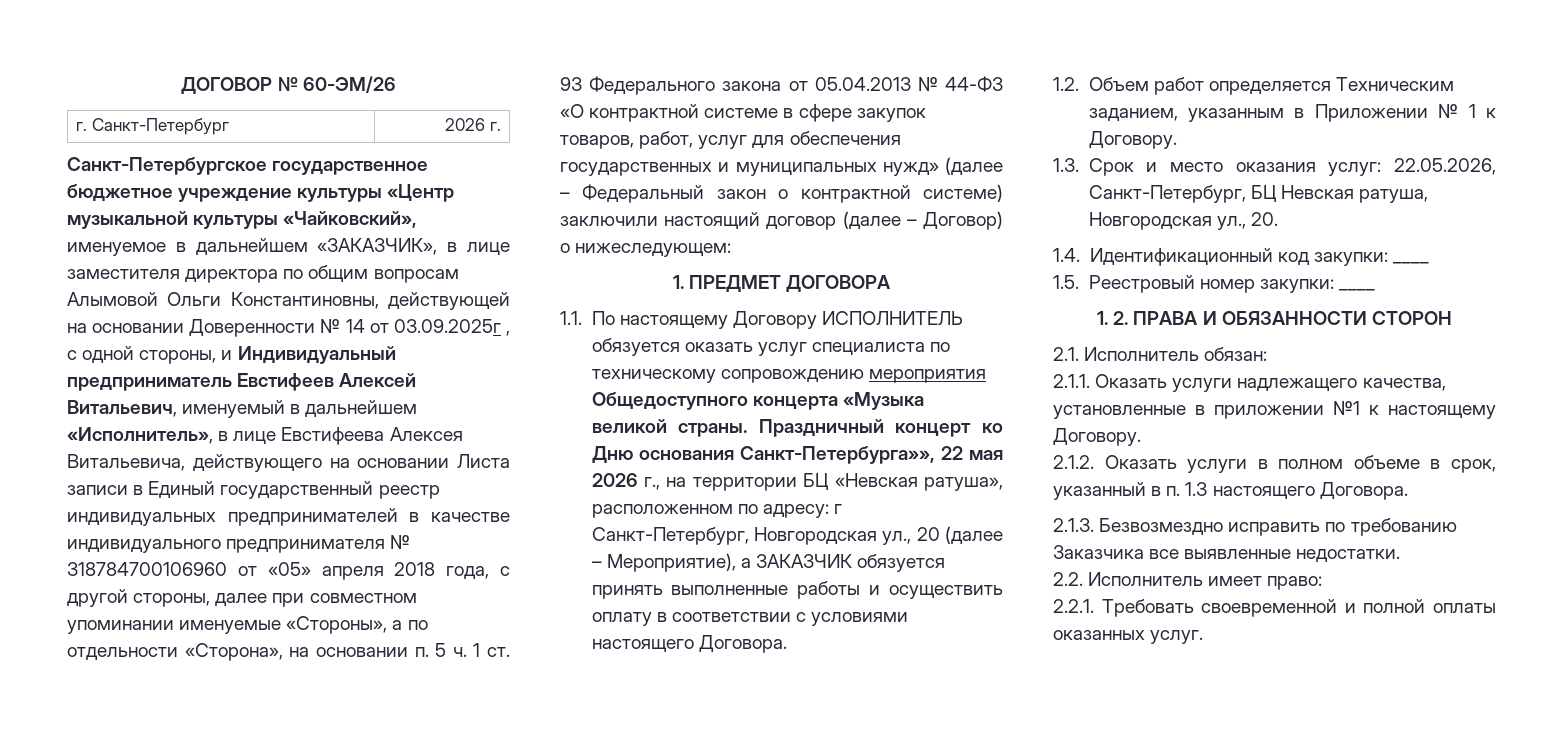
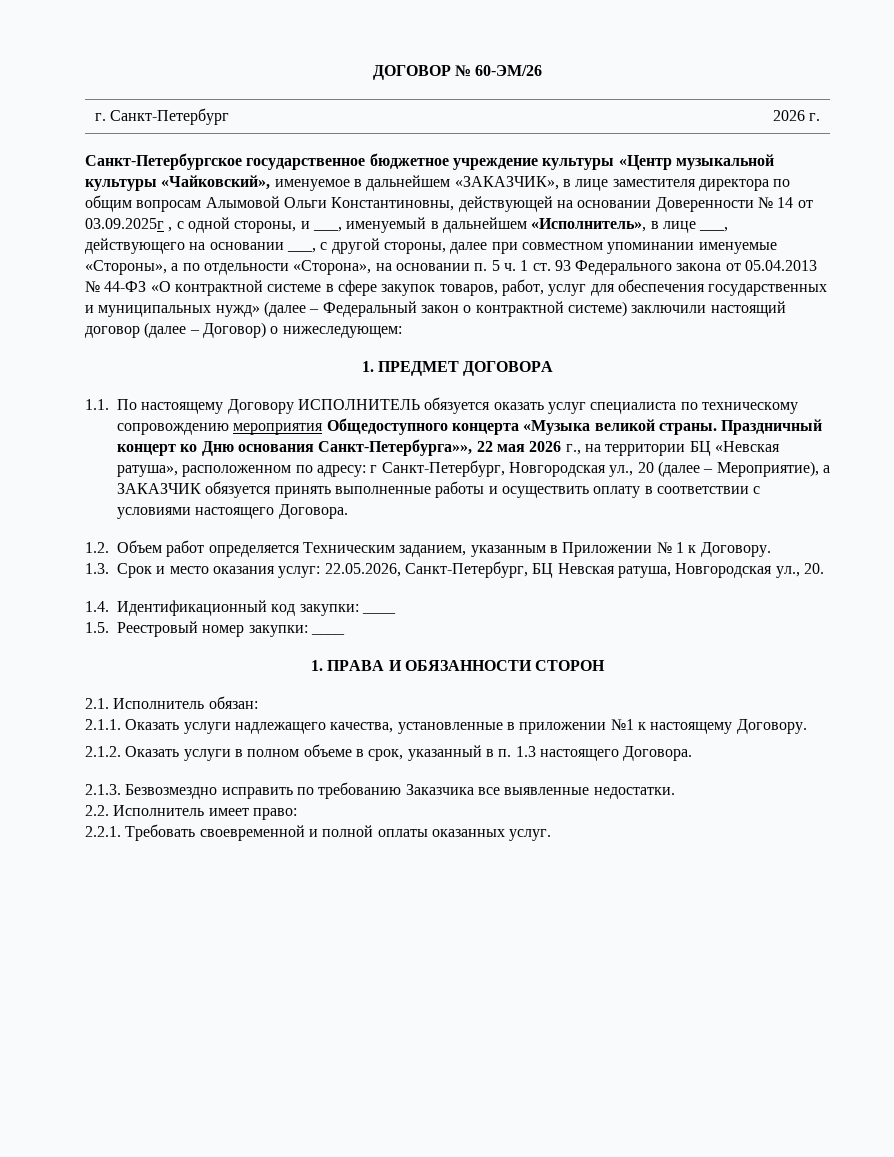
- Санкт-Петербургское государственное бюджетное учреждение культуры «Центр музыкальной культуры «Чайковский», именуемое в дальнейшем «ЗАКАЗЧИК», в лице заместителя директора по общим вопросам Алымовой Ольги Константиновны, действующей на основании Доверенности № 14 от 03.09.2025г , с одной стороны, и Индивидуальный предприниматель Евстифеев Алексей Витальевич, именуемый в дальнейшем «Исполнитель», в лице Евстифеева Алексея Витальевича, действующего на основании Листа записи в Единый государственный реестр индивидуальных предпринимателей в качестве индивидуального предпринимателя № 318784700106960 от «05» апреля 2018 года, с другой стороны, далее при совместном упоминании именуемые «Стороны», а по отдельности «Сторона», на основании п. 5 ч. 1 ст. 93 Федерального закона от 05.04.2013 № 44-ФЗ «О контрактной системе в сфере закупок товаров, работ, услуг для обеспечения государственных и муниципальных нужд» (далее – Федеральный закон о контрактной системе) заключили настоящий договор (далее – Договор) о нижеследующем:
+ Санкт-Петербургское государственное бюджетное учреждение культуры «Центр музыкальной культуры «Чайковский», именуемое в дальнейшем «ЗАКАЗЧИК», в лице заместителя директора по общим вопросам Алымовой Ольги Константиновны, действующей на основании Доверенности № 14 от 03.09.2025г , с одной стороны, и ___, именуемый в дальнейшем «Исполнитель», в лице ___, действующего на основании ___, с другой стороны, далее при совместном упоминании именуемые «Стороны», а по отдельности «Сторона», на основании п. 5 ч. 1 ст. 93 Федерального закона от 05.04.2013 № 44-ФЗ «О контрактной системе в сфере закупок товаров, работ, услуг для обеспечения государственных и муниципальных нужд» (далее – Федеральный закон о контрактной системе) заключили настоящий договор (далее – Договор) о нижеследующем:
- 1. 2. ПPABA И ОБЯЗАННОСТИ CTOPOH
+ 1. ПPABA И ОБЯЗАННОСТИ CTOPOH

